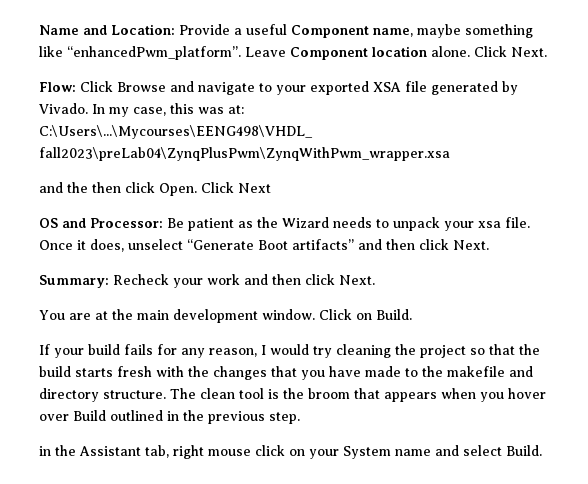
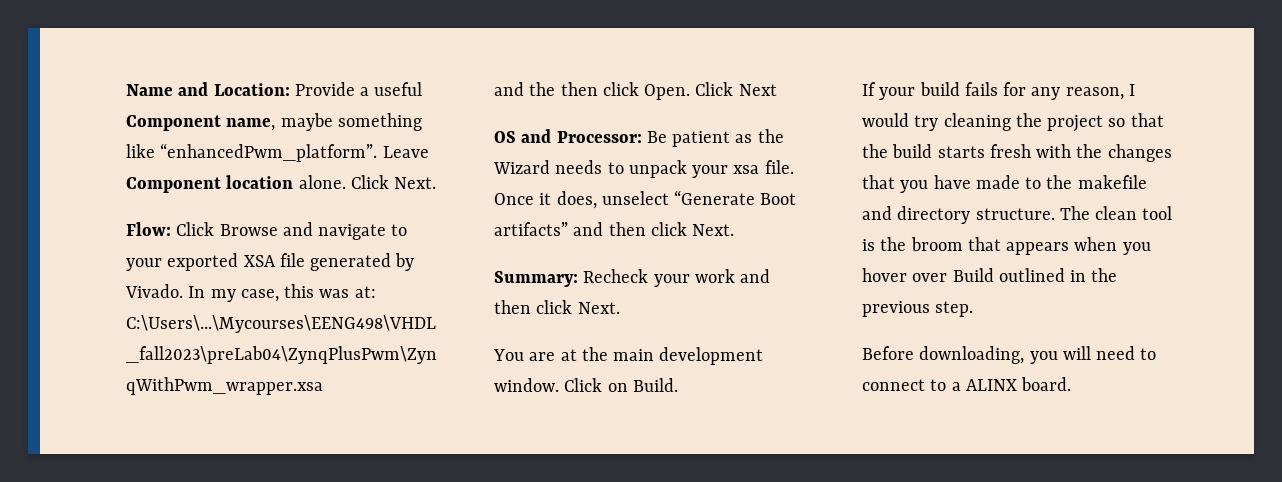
- in the Assistant tab, right mouse click on your System name and select Build.
+ Before downloading, you will need to connect to a ALINX board.

